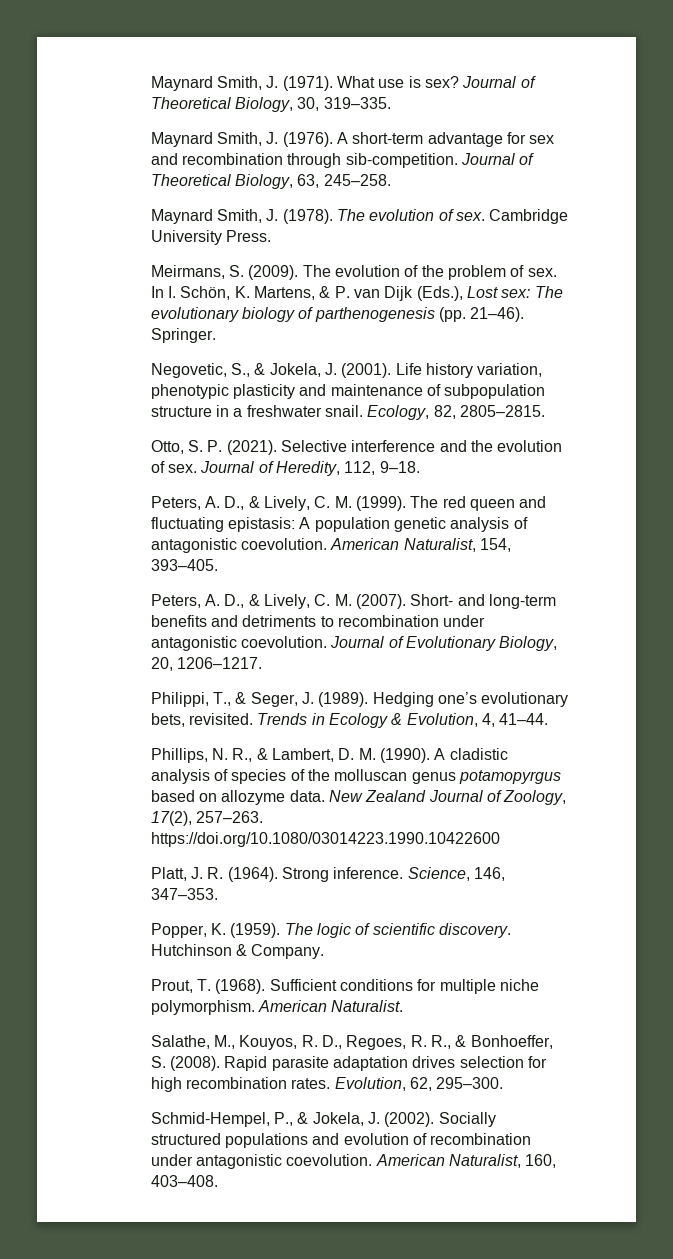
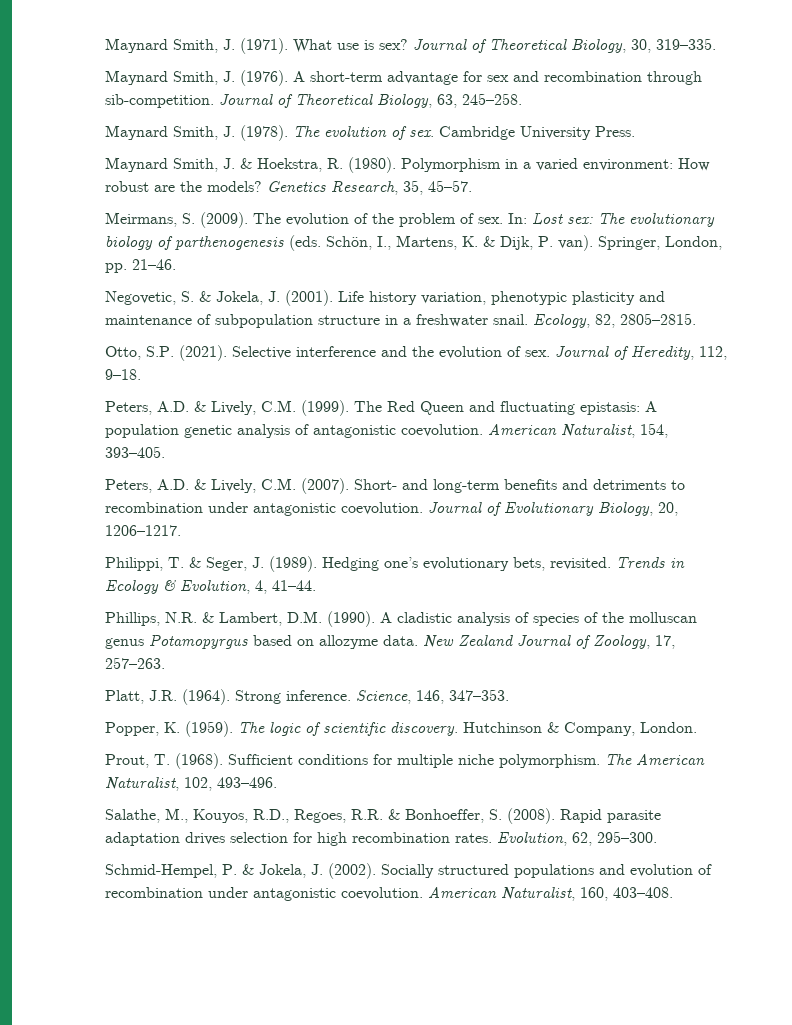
+ Maynard Smith, J. & Hoekstra, R. (1980). Polymorphism in a varied environment: How robust are the models? Genetics Research, 35, 45–57.
- In I. Schön, K. Martens, & P. van Dijk (Eds.), Lost sex: The evolutionary biology of parthenogenesis (pp. 21–46). Springer.
+ In: Lost sex: The evolutionary biology of parthenogenesis (eds. Schön, I., Martens, K. & Dijk, P. van). Springer, London, pp. 21–46.
- Negovetic, S., & Jokela, J. (2001).
+ Negovetic, S. & Jokela, J. (2001).
- Otto, S. P. (2021).
+ Otto, S.P. (2021).
- Peters, A. D., & Lively, C. M. (1999). The red queen and fluctuating epistasis: A population genetic analysis of antagonistic coevolution.
+ Peters, A.D. & Lively, C.M. (1999). The Red Queen and fluctuating epistasis: A population genetic analysis of antagonistic coevolution.
- Peters, A. D., & Lively, C. M. (2007).
+ Peters, A.D. & Lively, C.M. (2007).
- Philippi, T., & Seger, J. (1989).
+ Philippi, T. & Seger, J. (1989).
- Phillips, N. R., & Lambert, D. M. (1990).
+ Phillips, N.R. & Lambert, D.M. (1990).
- A cladistic analysis of species of the molluscan genus potamopyrgus based on allozyme data.
+ A cladistic analysis of species of the molluscan genus Potamopyrgus based on allozyme data.
- New Zealand Journal of Zoology, 17(2), 257–263. https://doi.org/10.1080/03014223.1990.10422600
+ New Zealand Journal of Zoology, 17, 257–263.
- Platt, J. R. (1964).
+ Platt, J.R. (1964).
- Hutchinson & Company.
+ Hutchinson & Company, London.
- American Naturalist.
- Salathe, M., Kouyos, R. D., Regoes, R. R., & Bonhoeffer, S. (2008).
+ The American Naturalist, 102, 493–496.
+ Salathe, M., Kouyos, R.D., Regoes, R.R. & Bonhoeffer, S. (2008).
- Schmid-Hempel, P., & Jokela, J. (2002).
+ Schmid-Hempel, P. & Jokela, J. (2002).

